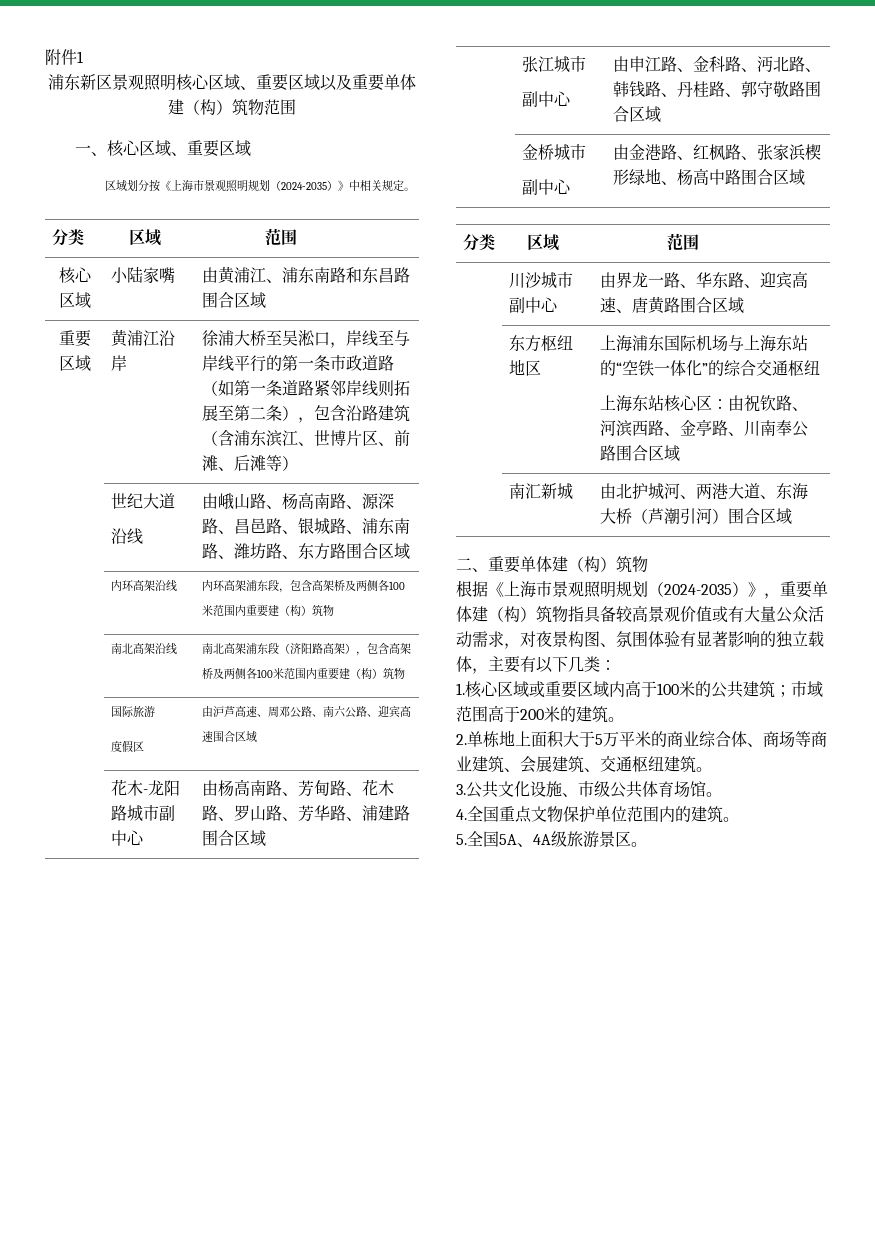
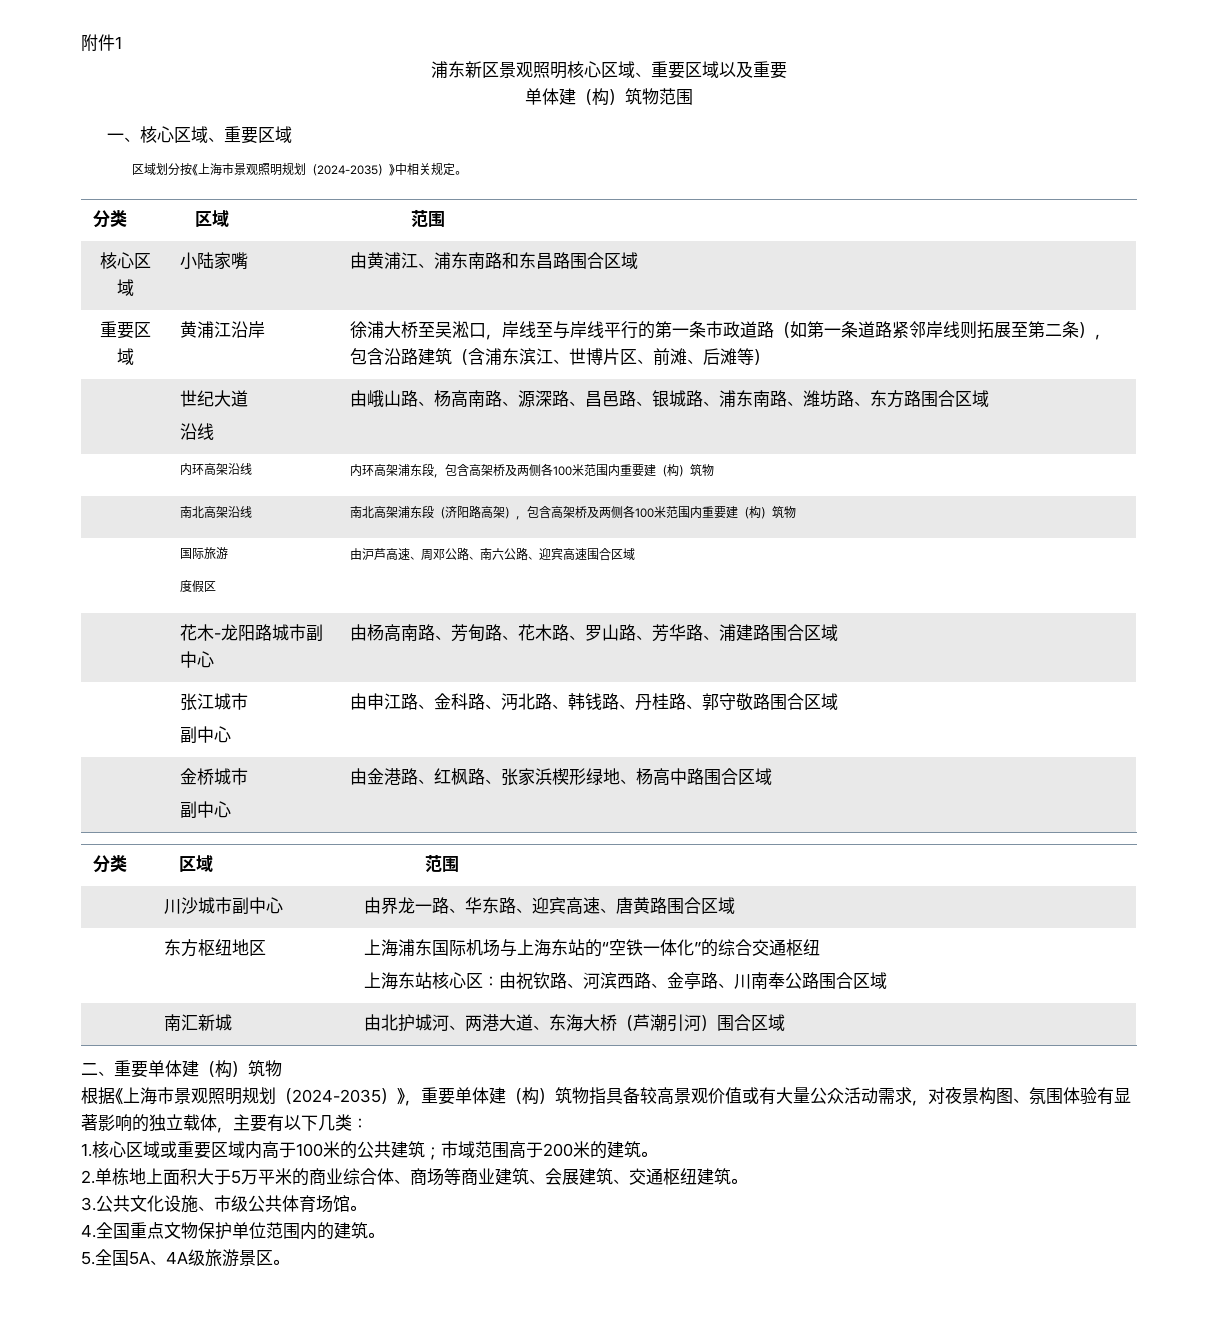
- 浦东新区景观照明核心区域、重要区域以及重要单体建（构）筑物范围
+ 浦东新区景观照明核心区域、重要区域以及重要
+ 单体建（构）筑物范围

